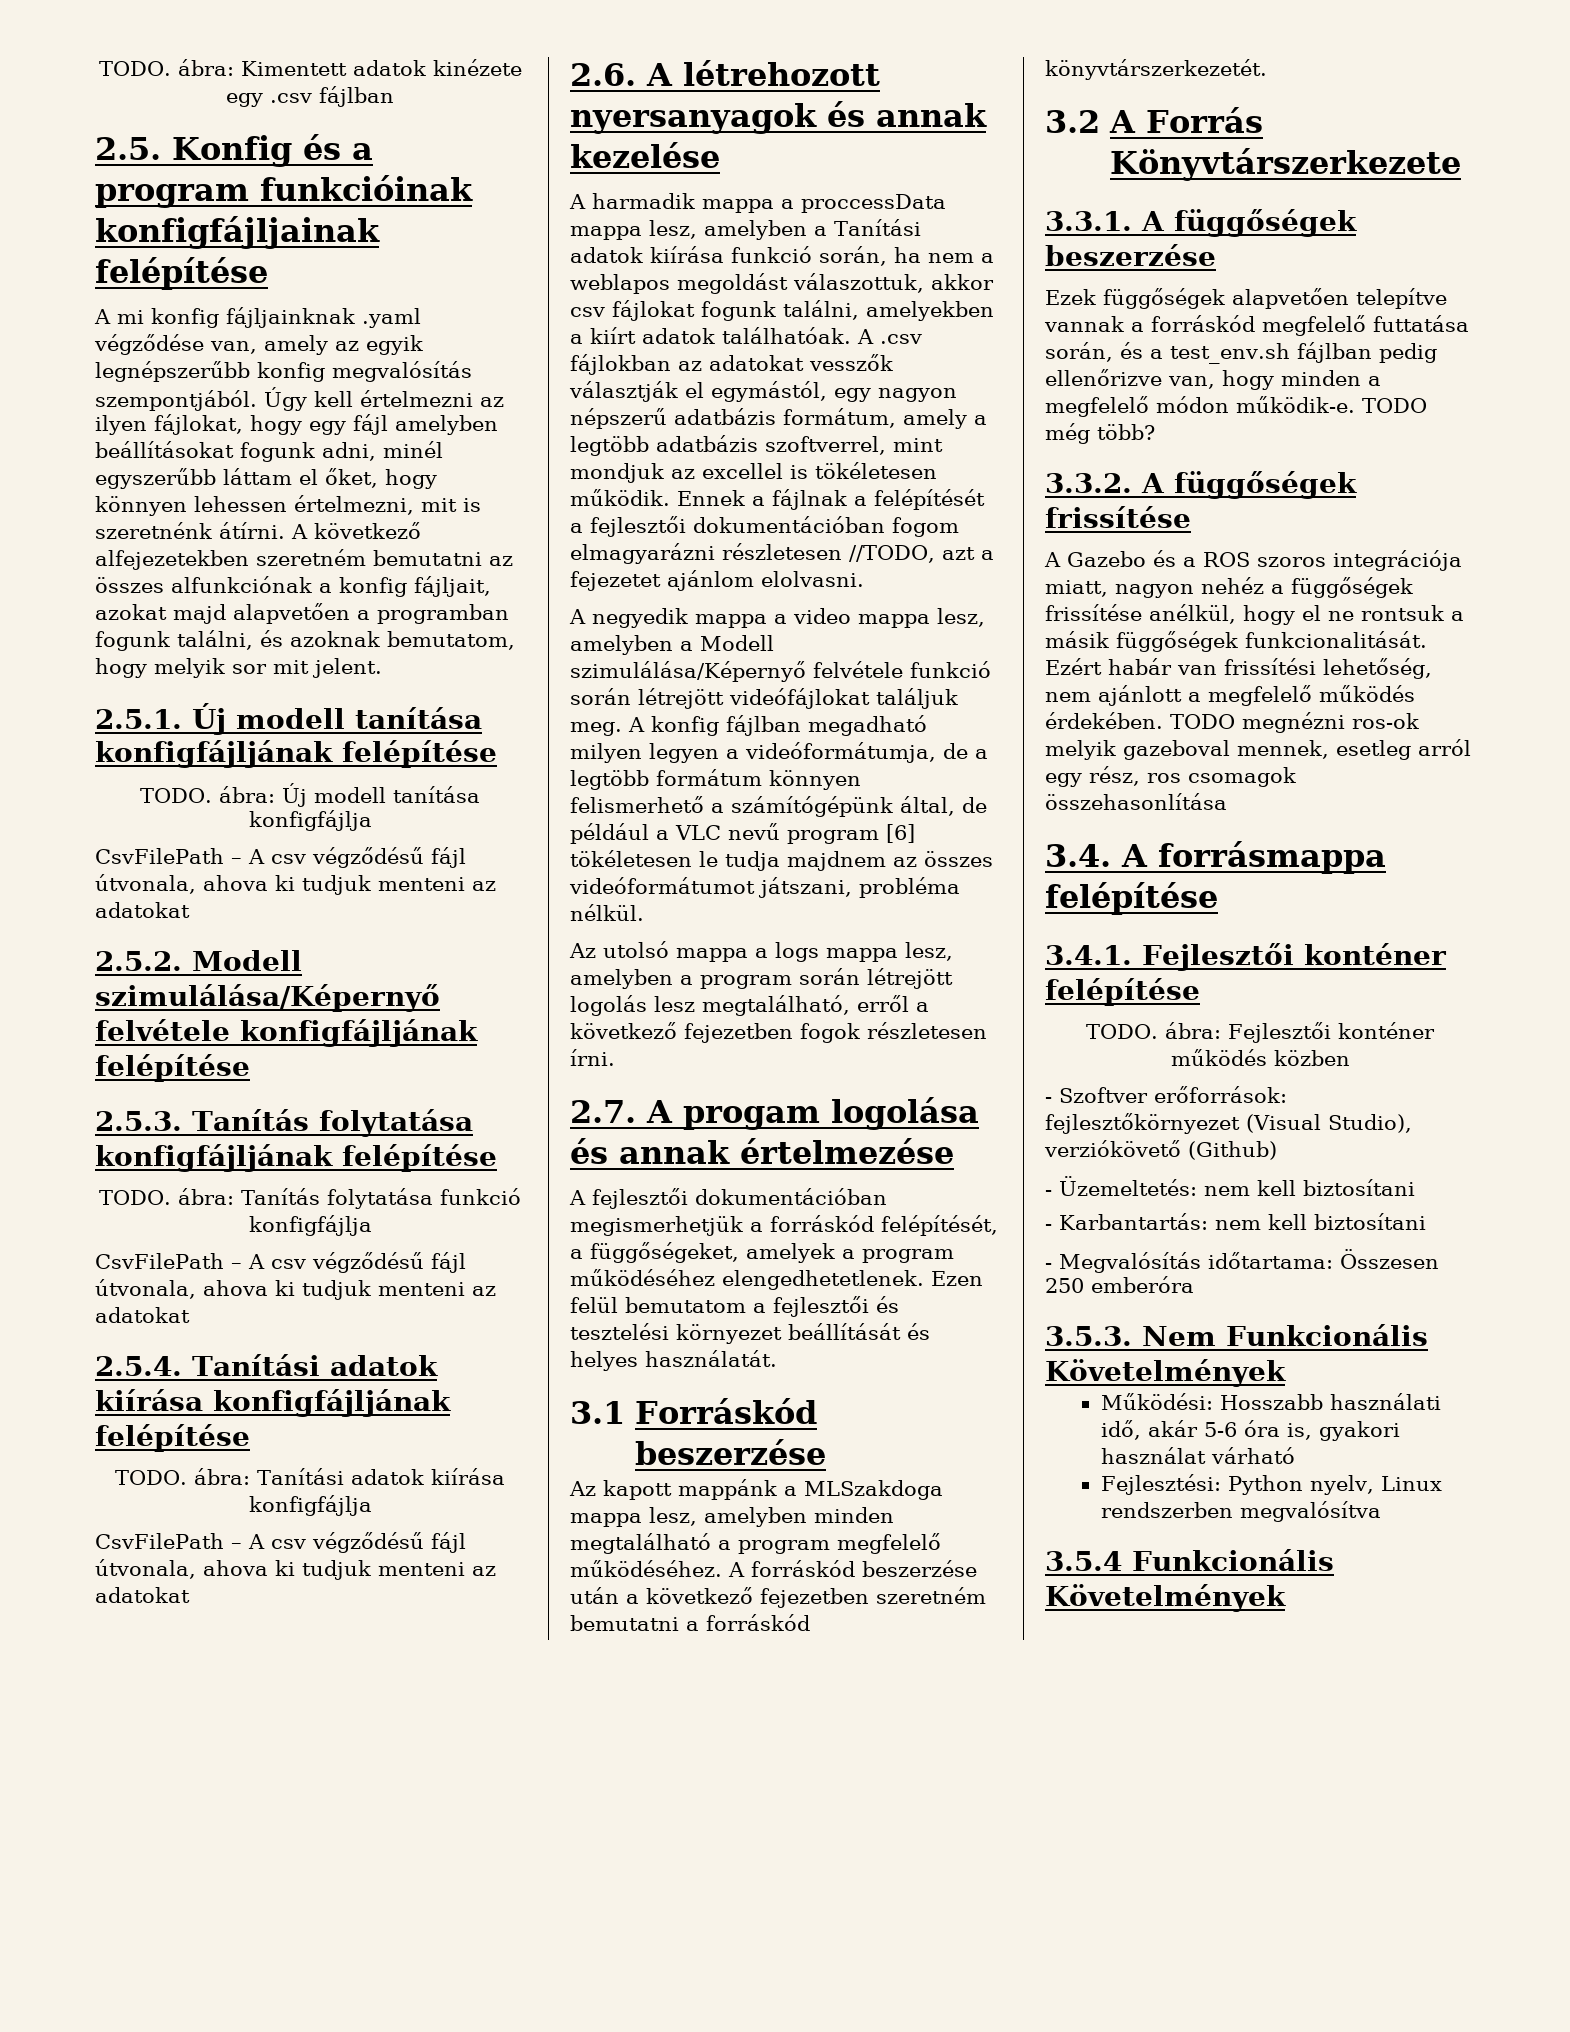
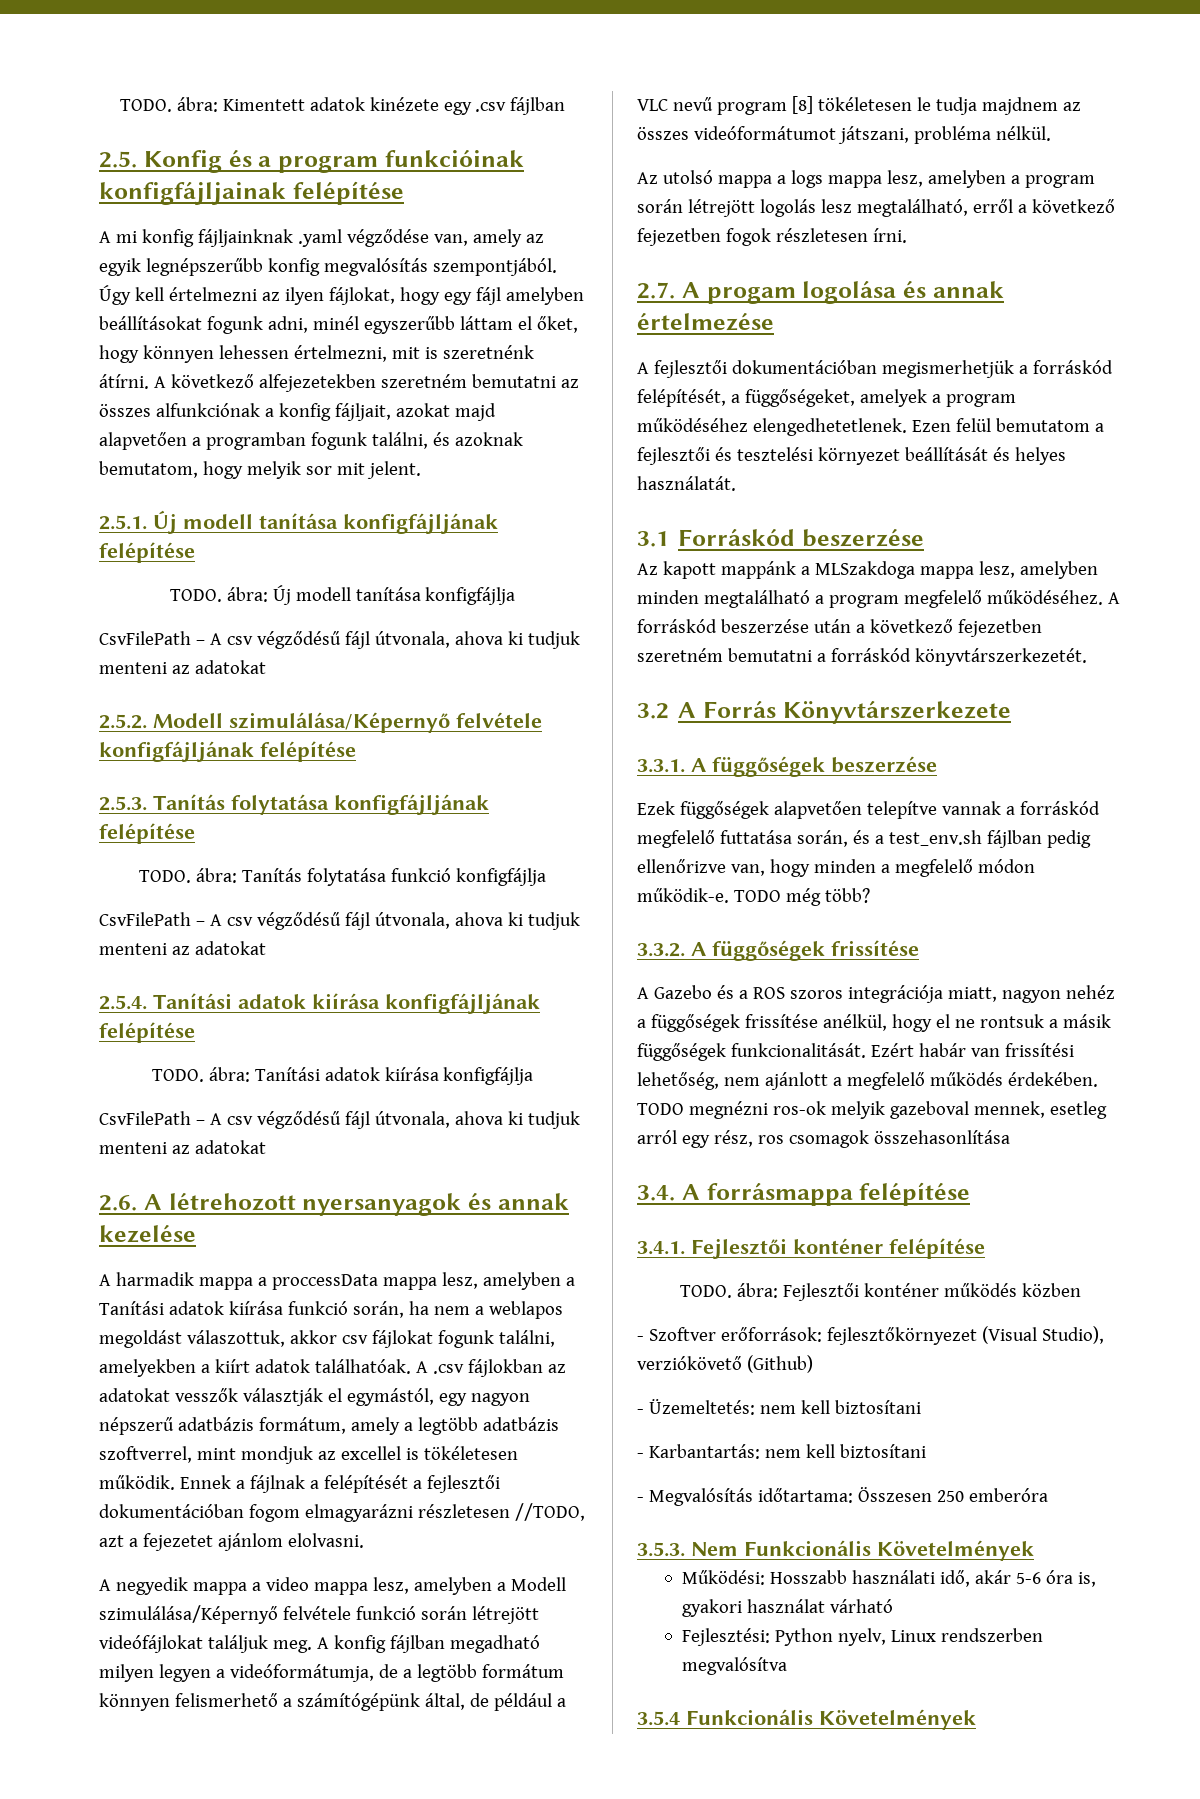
- A konfig fájlban megadható milyen legyen a videóformátumja, de a legtöbb formátum könnyen felismerhető a számítógépünk által, de például a VLC nevű program [6] tökéletesen le tudja majdnem az összes videóformátumot játszani, probléma nélkül.
+ A konfig fájlban megadható milyen legyen a videóformátumja, de a legtöbb formátum könnyen felismerhető a számítógépünk által, de például a VLC nevű program [8] tökéletesen le tudja majdnem az összes videóformátumot játszani, probléma nélkül.

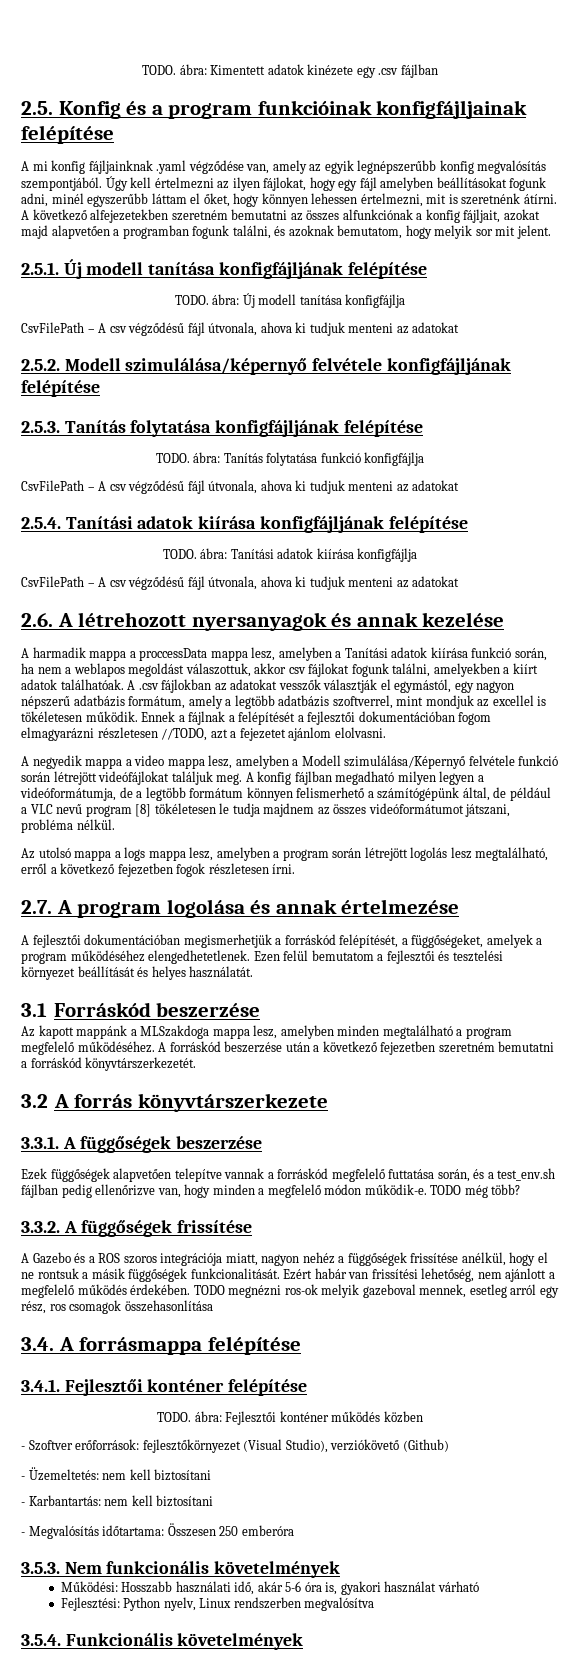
- 2.5.2. Modell szimulálása/Képernyő felvétele konfigfájljának felépítése
+ 2.5.2. Modell szimulálása/képernyő felvétele konfigfájljának felépítése
- 2.7. A progam logolása és annak értelmezése
+ 2.7. A program logolása és annak értelmezése
- 3.2 A Forrás Könyvtárszerkezete
+ 3.2 A forrás könyvtárszerkezete
- 3.5.3. Nem Funkcionális Követelmények
+ 3.5.3. Nem funkcionális követelmények
- 3.5.4 Funkcionális Követelmények
+ 3.5.4. Funkcionális követelmények

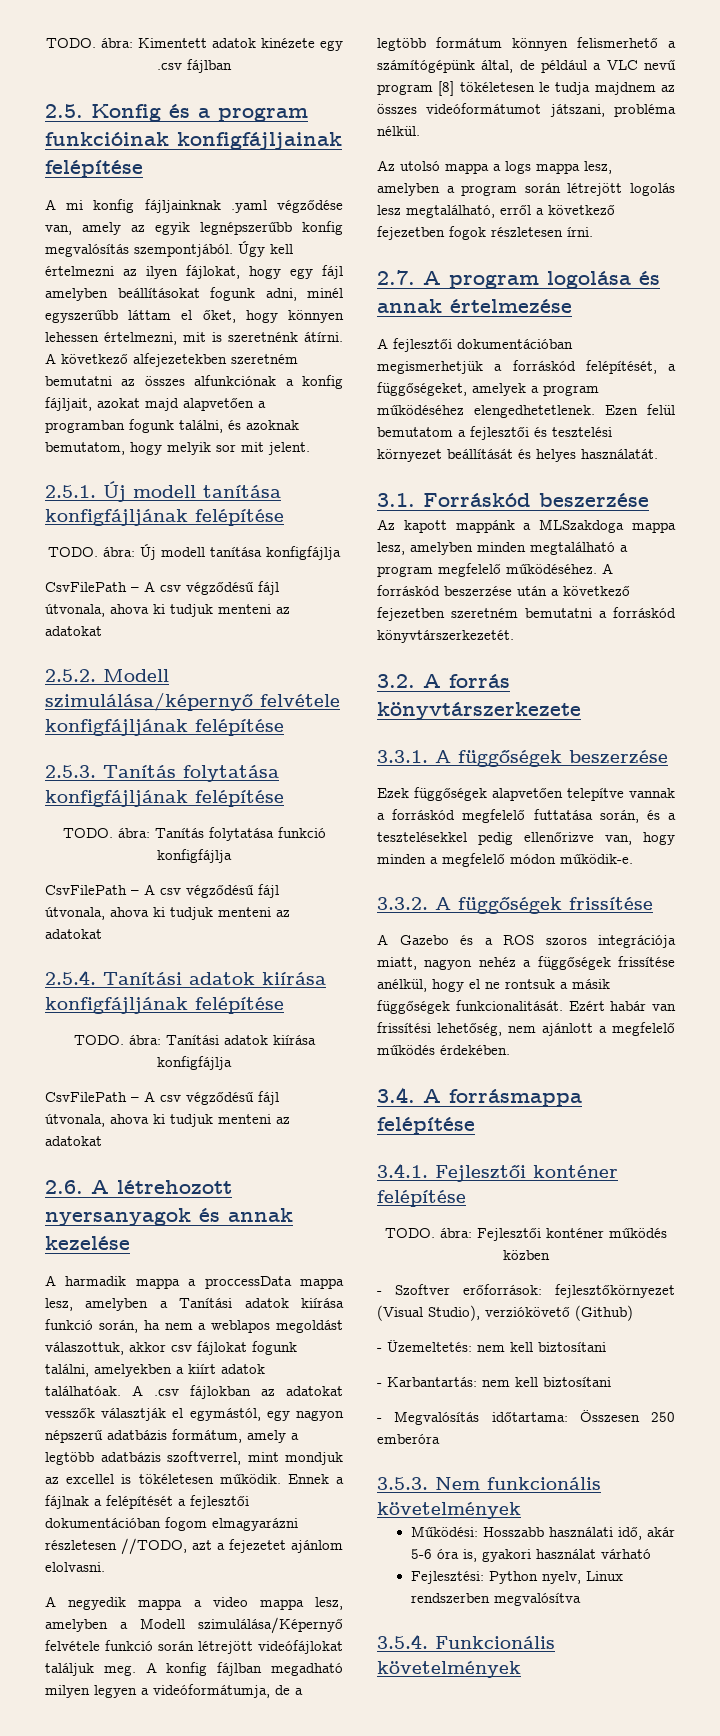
- 3.1 Forráskód beszerzése
+ 3.1. Forráskód beszerzése
- 3.2 A forrás könyvtárszerkezete
+ 3.2. A forrás könyvtárszerkezete
- Ezek függőségek alapvetően telepítve vannak a forráskód megfelelő futtatása során, és a test_env.sh fájlban pedig ellenőrizve van, hogy minden a megfelelő módon működik-e. TODO még több?
+ Ezek függőségek alapvetően telepítve vannak a forráskód megfelelő futtatása során, és a tesztelésekkel pedig ellenőrizve van, hogy minden a megfelelő módon működik-e.
- TODO megnézni ros-ok melyik gazeboval mennek, esetleg arról egy rész, ros csomagok összehasonlítása

